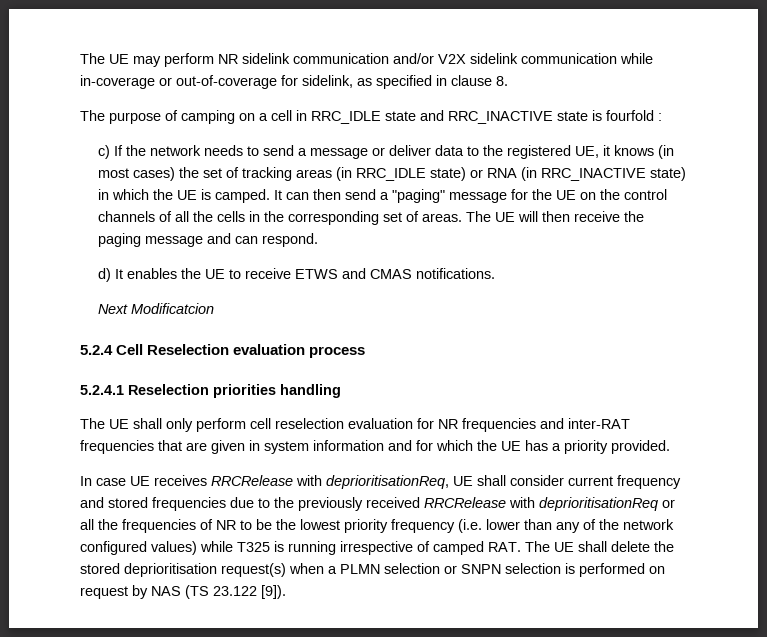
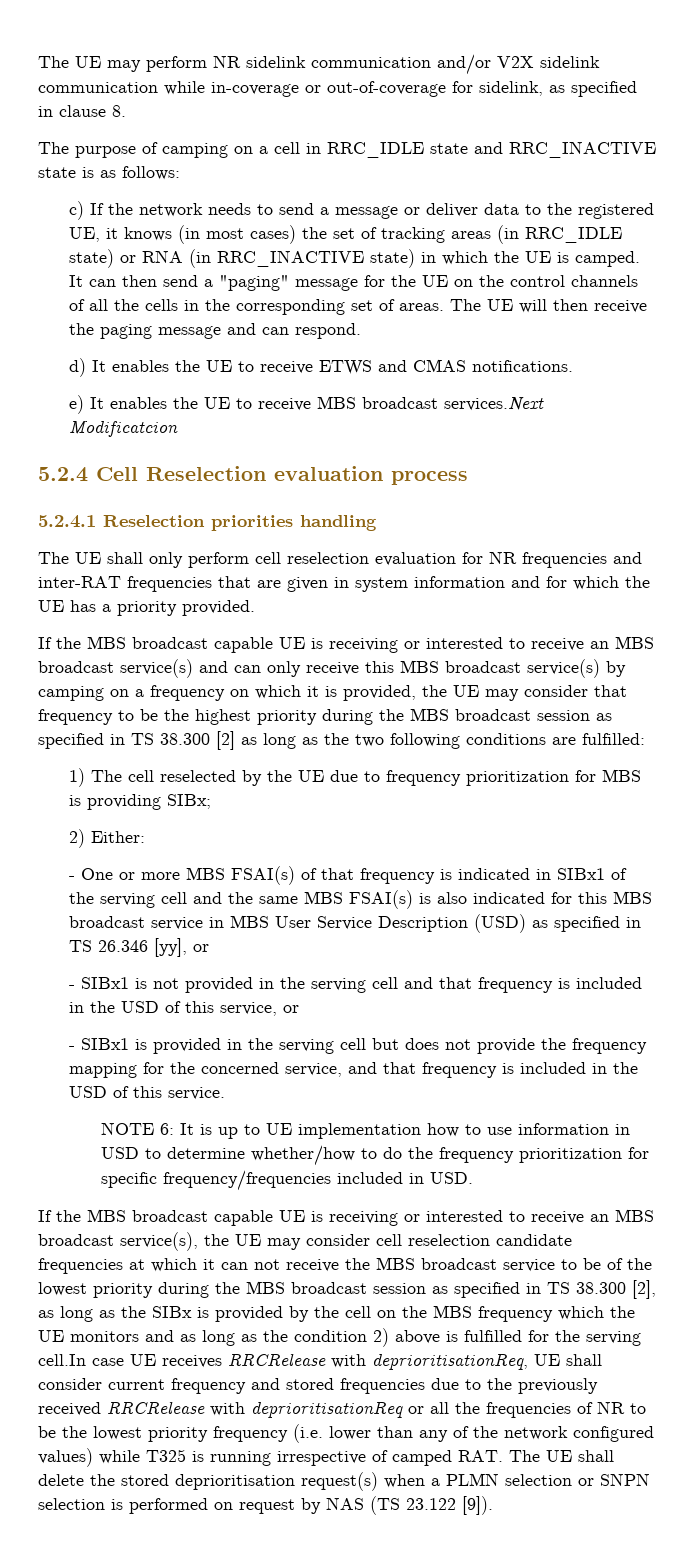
- The purpose of camping on a cell in RRC_IDLE state and RRC_INACTIVE state is fourfold :
+ The purpose of camping on a cell in RRC_IDLE state and RRC_INACTIVE state is as follows:
- Next Modificatcion
+ e) It enables the UE to receive MBS broadcast services.Next Modificatcion
- In case UE receives RRCRelease with deprioritisationReq, UE shall consider current frequency and stored frequencies due to the previously received RRCRelease with deprioritisationReq or all the frequencies of NR to be the lowest priority frequency (i.e. lower than any of the network configured values) while T325 is running irrespective of camped RAT. The UE shall delete the stored deprioritisation request(s) when a PLMN selection or SNPN selection is performed on request by NAS (TS 23.122 [9]).
+ If the MBS broadcast capable UE is receiving or interested to receive an MBS broadcast service(s) and can only receive this MBS broadcast service(s) by camping on a frequency on which it is provided, the UE may consider that frequency to be the highest priority during the MBS broadcast session as specified in TS 38.300 [2] as long as the two following conditions are fulfilled:
+ 1) The cell reselected by the UE due to frequency prioritization for MBS is providing SIBx;
+ 2) Either:
+ - One or more MBS FSAI(s) of that frequency is indicated in SIBx1 of the serving cell and the same MBS FSAI(s) is also indicated for this MBS broadcast service in MBS User Service Description (USD) as specified in TS 26.346 [yy], or
+ - SIBx1 is not provided in the serving cell and that frequency is included in the USD of this service, or
+ - SIBx1 is provided in the serving cell but does not provide the frequency mapping for the concerned service, and that frequency is included in the USD of this service.
+ NOTE 6: It is up to UE implementation how to use information in USD to determine whether/how to do the frequency prioritization for specific frequency/frequencies included in USD.
+ If the MBS broadcast capable UE is receiving or interested to receive an MBS broadcast service(s), the UE may consider cell reselection candidate frequencies at which it can not receive the MBS broadcast service to be of the lowest priority during the MBS broadcast session as specified in TS 38.300 [2], as long as the SIBx is provided by the cell on the MBS frequency which the UE monitors and as long as the condition 2) above is fulfilled for the serving cell.In case UE receives RRCRelease with deprioritisationReq, UE shall consider current frequency and stored frequencies due to the previously received RRCRelease with deprioritisationReq or all the frequencies of NR to be the lowest priority frequency (i.e. lower than any of the network configured values) while T325 is running irrespective of camped RAT. The UE shall delete the stored deprioritisation request(s) when a PLMN selection or SNPN selection is performed on request by NAS (TS 23.122 [9]).

